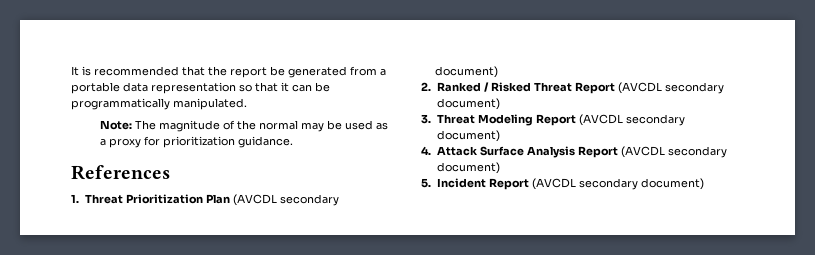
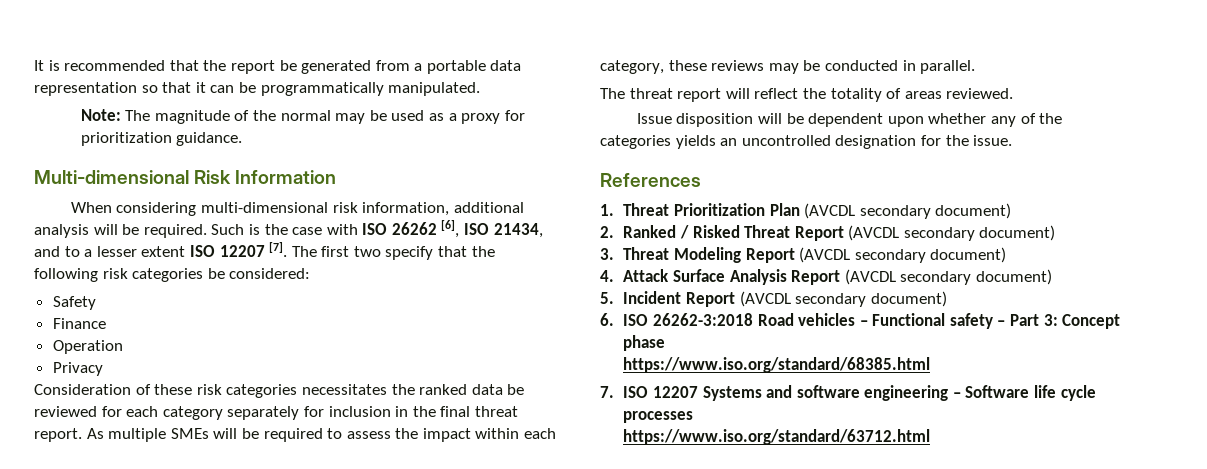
+ Multi-dimensional Risk Information
+ When considering multi-dimensional risk information, additional analysis will be required. Such is the case with ISO 26262 [6], ISO 21434, and to a lesser extent ISO 12207 [7]. The first two specify that the following risk categories be considered:
+ Safety
+ Finance
+ Operation
+ Privacy
+ Consideration of these risk categories necessitates the ranked data be reviewed for each category separately for inclusion in the final threat report. As multiple SMEs will be required to assess the impact within each category, these reviews may be conducted in parallel.
+ The threat report will reflect the totality of areas reviewed.
+ Issue disposition will be dependent upon whether any of the categories yields an uncontrolled designation for the issue.
+ 6. ISO 26262-3:2018 Road vehicles – Functional safety – Part 3: Concept phase
+ https://www.iso.org/standard/68385.html
+ 7. ISO 12207 Systems and software engineering – Software life cycle processes
+ https://www.iso.org/standard/63712.html

